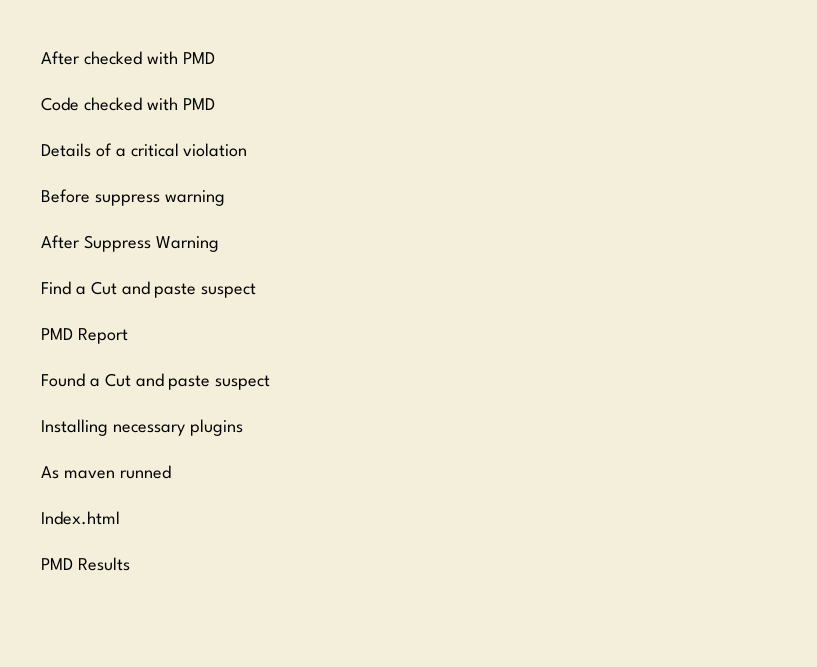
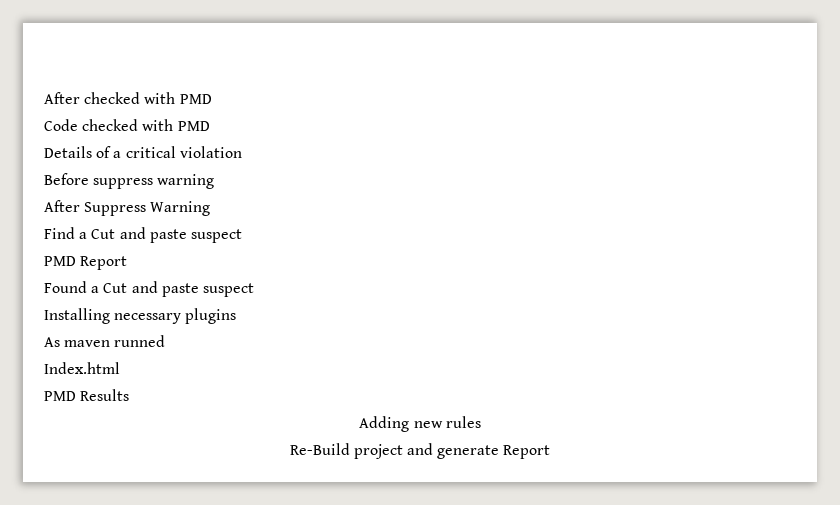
+ Adding new rules
+ Re-Build project and generate Report

